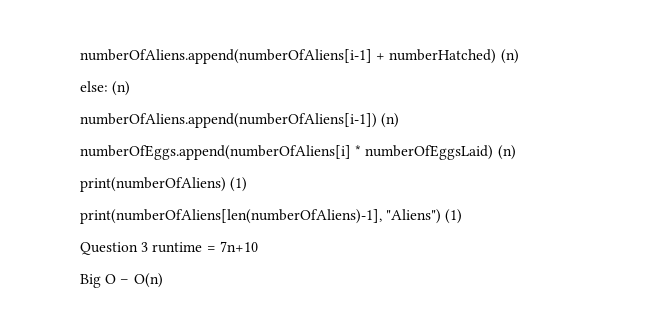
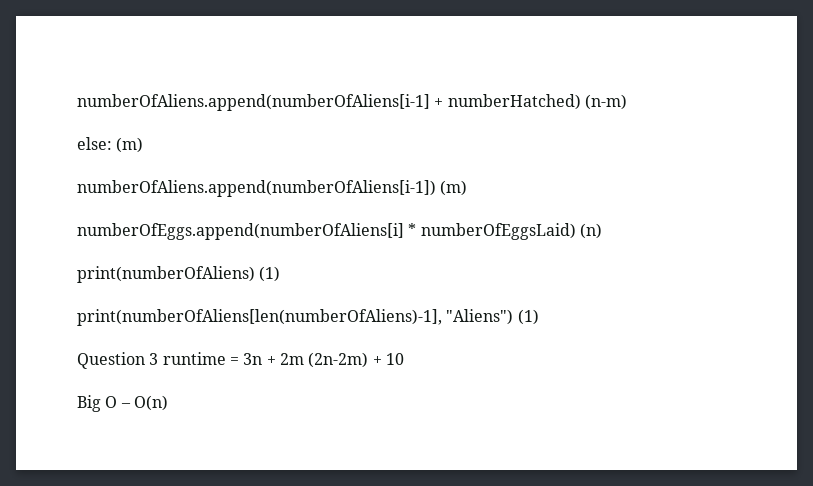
- numberOfAliens.append(numberOfAliens[i-1] + numberHatched) (n)
+ numberOfAliens.append(numberOfAliens[i-1] + numberHatched) (n-m)
- else: (n)
+ else: (m)
- numberOfAliens.append(numberOfAliens[i-1]) (n)
+ numberOfAliens.append(numberOfAliens[i-1]) (m)
- Question 3 runtime = 7n+10
+ Question 3 runtime = 3n + 2m (2n-2m) + 10

